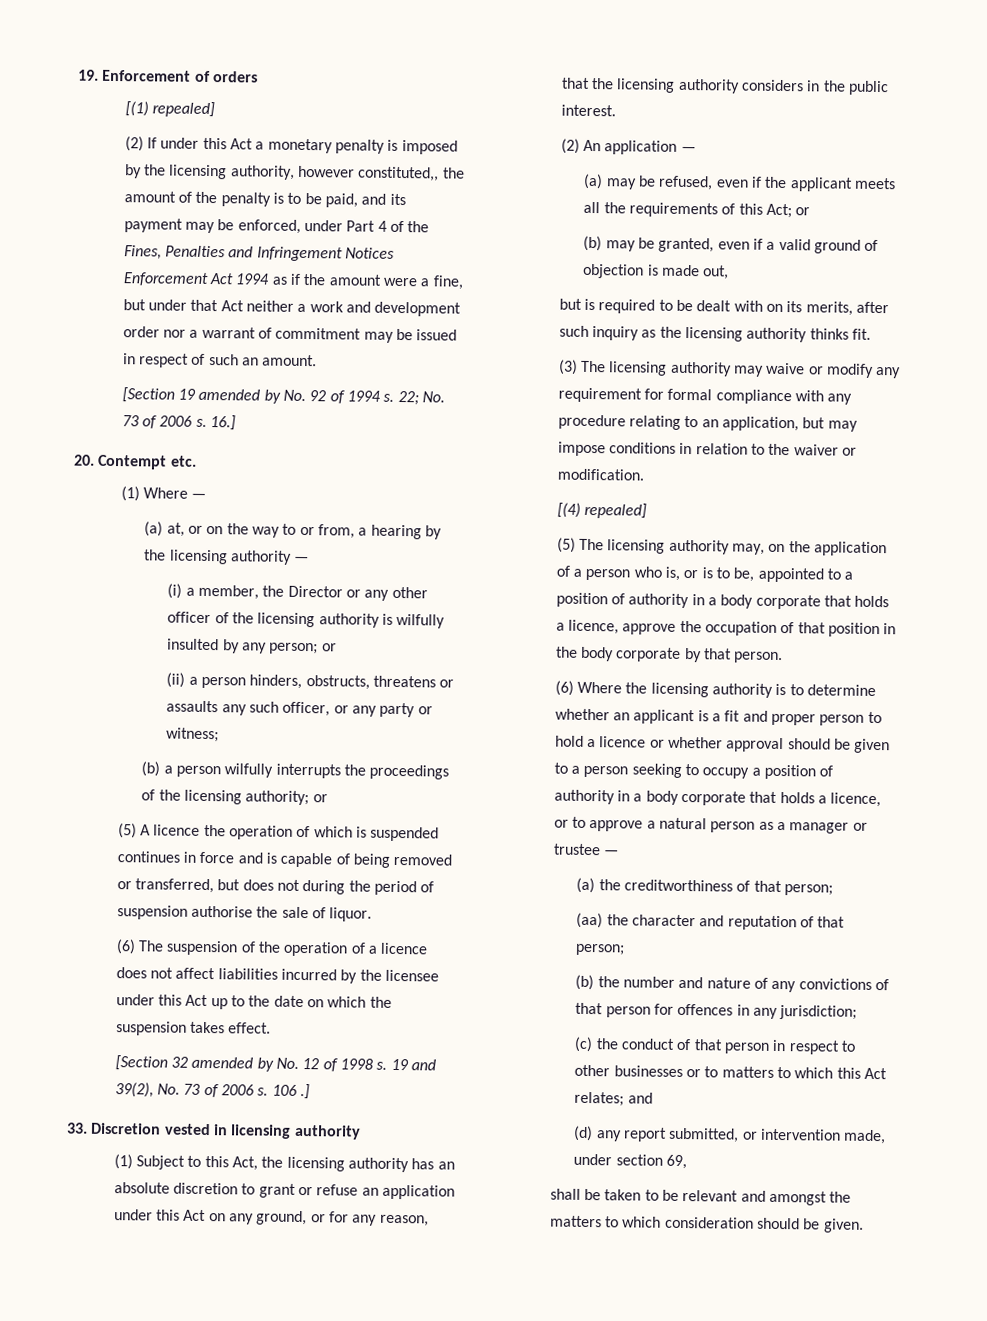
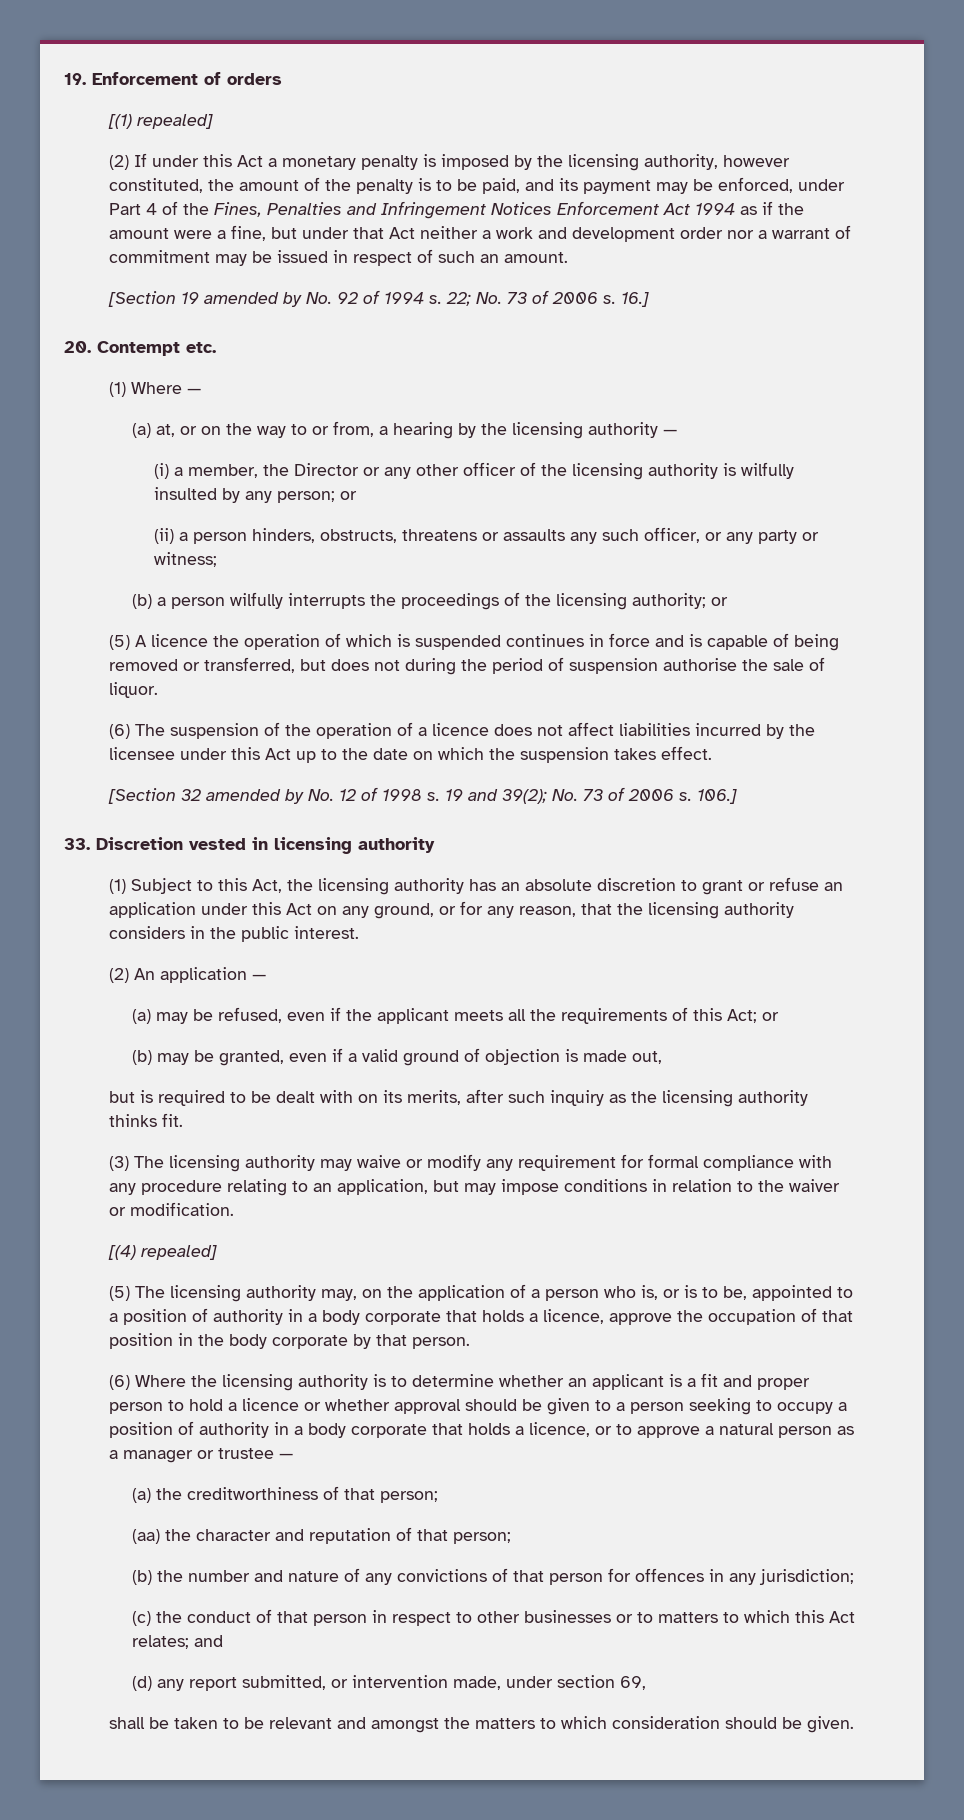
- (2) If under this Act a monetary penalty is imposed by the licensing authority, however constituted,, the amount of the penalty is to be paid, and its payment may be enforced, under Part 4 of the Fines, Penalties and Infringement Notices Enforcement Act 1994 as if the amount were a fine, but under that Act neither a work and development order nor a warrant of commitment may be issued in respect of such an amount.
+ (2) If under this Act a monetary penalty is imposed by the licensing authority, however constituted, the amount of the penalty is to be paid, and its payment may be enforced, under Part 4 of the Fines, Penalties and Infringement Notices Enforcement Act 1994 as if the amount were a fine, but under that Act neither a work and development order nor a warrant of commitment may be issued in respect of such an amount.
- 19 and 39(2), No. 73 of 2006 s. 106 .]
+ 19 and 39(2); No. 73 of 2006 s. 106.]

